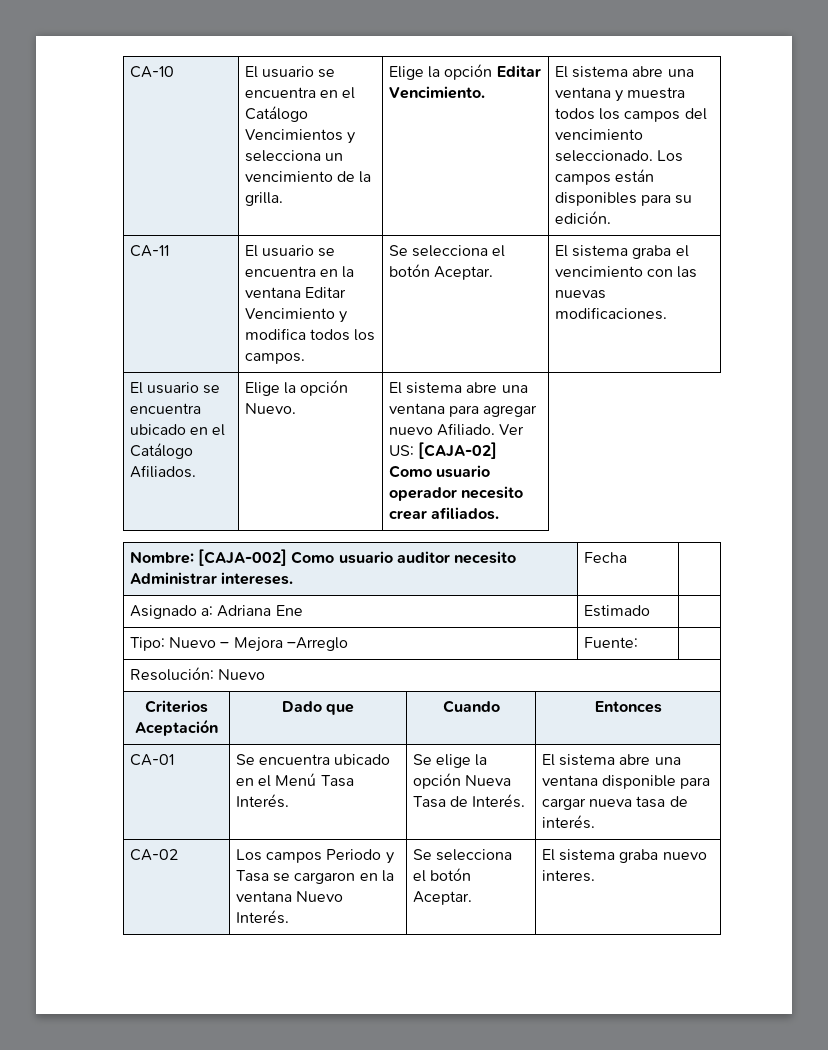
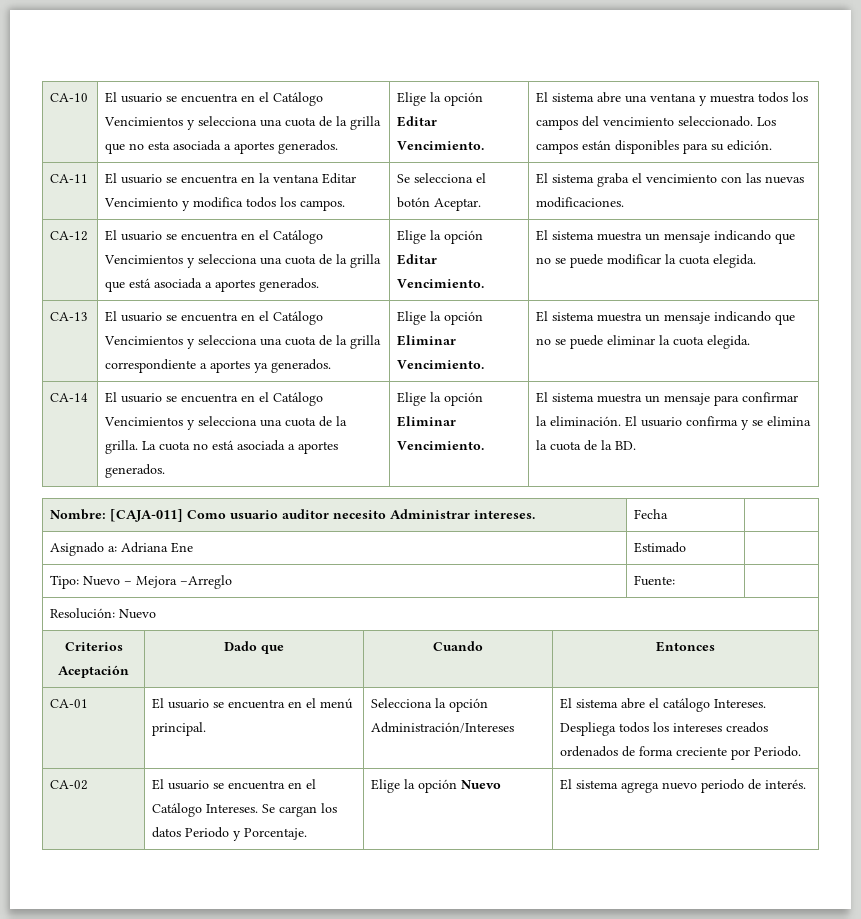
- El usuario se encuentra en el Catálogo Vencimientos y selecciona un vencimiento de la grilla.
+ El usuario se encuentra en el Catálogo Vencimientos y selecciona una cuota de la grilla que no esta asociada a aportes generados.
- El usuario se encuentra ubicado en el Catálogo Afiliados. | Elige la opción Nuevo. | El sistema abre una ventana para agregar nuevo Afiliado. Ver US: [CAJA-02] Como usuario operador necesito crear afiliados.
+ CA-12 | El usuario se encuentra en el Catálogo Vencimientos y selecciona una cuota de la grilla que está asociada a aportes generados. | Elige la opción Editar Vencimiento. | El sistema muestra un mensaje indicando que no se puede modificar la cuota elegida.
+ CA-13 | El usuario se encuentra en el Catálogo Vencimientos y selecciona una cuota de la grilla correspondiente a aportes ya generados. | Elige la opción Eliminar Vencimiento. | El sistema muestra un mensaje indicando que no se puede eliminar la cuota elegida.
+ CA-14 | El usuario se encuentra en el Catálogo Vencimientos y selecciona una cuota de la grilla. La cuota no está asociada a aportes generados. | Elige la opción Eliminar Vencimiento. | El sistema muestra un mensaje para confirmar la eliminación. El usuario confirma y se elimina la cuota de la BD.
- Nombre: [CAJA-002] Como usuario auditor necesito Administrar intereses. | Fecha |
+ Nombre: [CAJA-011] Como usuario auditor necesito Administrar intereses. | Fecha |
- CA-01 | Se encuentra ubicado en el Menú Tasa Interés. | Se elige la opción Nueva Tasa de Interés. | El sistema abre una ventana disponible para cargar nueva tasa de interés.
- CA-02 | Los campos Periodo y Tasa se cargaron en la ventana Nuevo Interés. | Se selecciona el botón Aceptar. | El sistema graba nuevo interes.
+ CA-01 | El usuario se encuentra en el menú principal. | Selecciona la opción Administración/Intereses | El sistema abre el catálogo Intereses. Despliega todos los intereses creados ordenados de forma creciente por Periodo.
+ CA-02 | El usuario se encuentra en el Catálogo Intereses. Se cargan los datos Periodo y Porcentaje. | Elige la opción Nuevo | El sistema agrega nuevo periodo de interés.

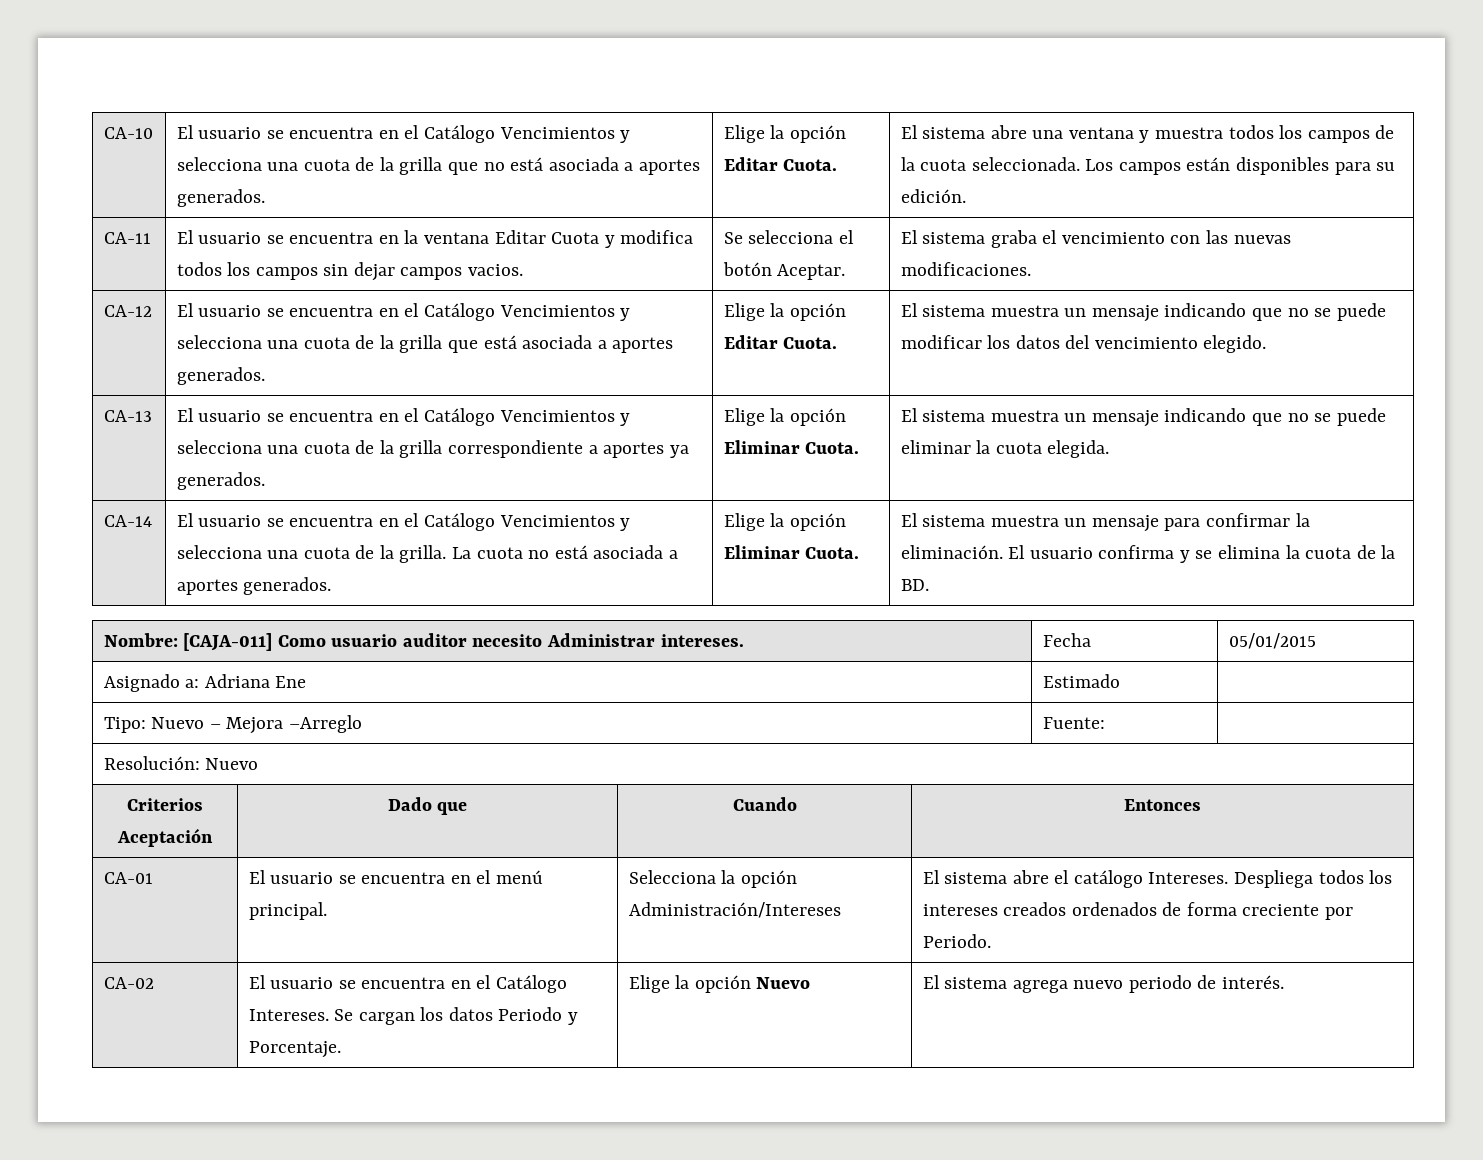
- El usuario se encuentra en el Catálogo Vencimientos y selecciona una cuota de la grilla que no esta asociada a aportes generados. | Elige la opción Editar Vencimiento.
+ El usuario se encuentra en el Catálogo Vencimientos y selecciona una cuota de la grilla que no está asociada a aportes generados. | Elige la opción Editar Cuota.
- El sistema abre una ventana y muestra todos los campos del vencimiento seleccionado.
+ El sistema abre una ventana y muestra todos los campos de la cuota seleccionada.
- CA-11 | El usuario se encuentra en la ventana Editar Vencimiento y modifica todos los campos. | Se selecciona el botón Aceptar. | El sistema graba el vencimiento con las nuevas modificaciones.
+ CA-11 | El usuario se encuentra en la ventana Editar Cuota y modifica todos los campos sin dejar campos vacios. | Se selecciona el botón Aceptar. | El sistema graba el vencimiento con las nuevas modificaciones.
- El usuario se encuentra en el Catálogo Vencimientos y selecciona una cuota de la grilla que está asociada a aportes generados. | Elige la opción Editar Vencimiento.
+ El usuario se encuentra en el Catálogo Vencimientos y selecciona una cuota de la grilla que está asociada a aportes generados. | Elige la opción Editar Cuota.
- El sistema muestra un mensaje indicando que no se puede modificar la cuota elegida.
+ El sistema muestra un mensaje indicando que no se puede modificar los datos del vencimiento elegido.
- CA-13 | El usuario se encuentra en el Catálogo Vencimientos y selecciona una cuota de la grilla correspondiente a aportes ya generados. | Elige la opción Eliminar Vencimiento. | El sistema muestra un mensaje indicando que no se puede eliminar la cuota elegida.
+ CA-13 | El usuario se encuentra en el Catálogo Vencimientos y selecciona una cuota de la grilla correspondiente a aportes ya generados. | Elige la opción Eliminar Cuota. | El sistema muestra un mensaje indicando que no se puede eliminar la cuota elegida.
- La cuota no está asociada a aportes generados. | Elige la opción Eliminar Vencimiento.
+ La cuota no está asociada a aportes generados. | Elige la opción Eliminar Cuota.
- Nombre: [CAJA-011] Como usuario auditor necesito Administrar intereses. | Fecha |
+ Nombre: [CAJA-011] Como usuario auditor necesito Administrar intereses. | Fecha | 05/01/2015

